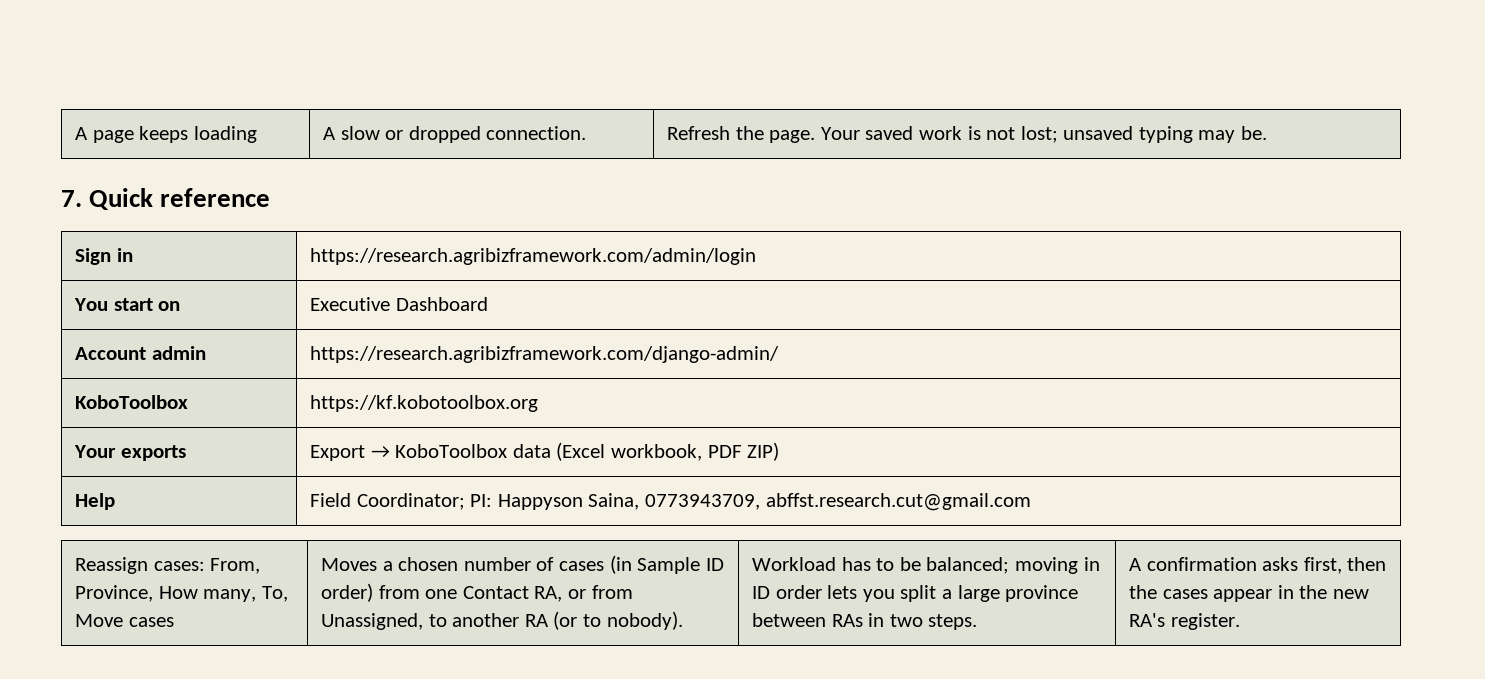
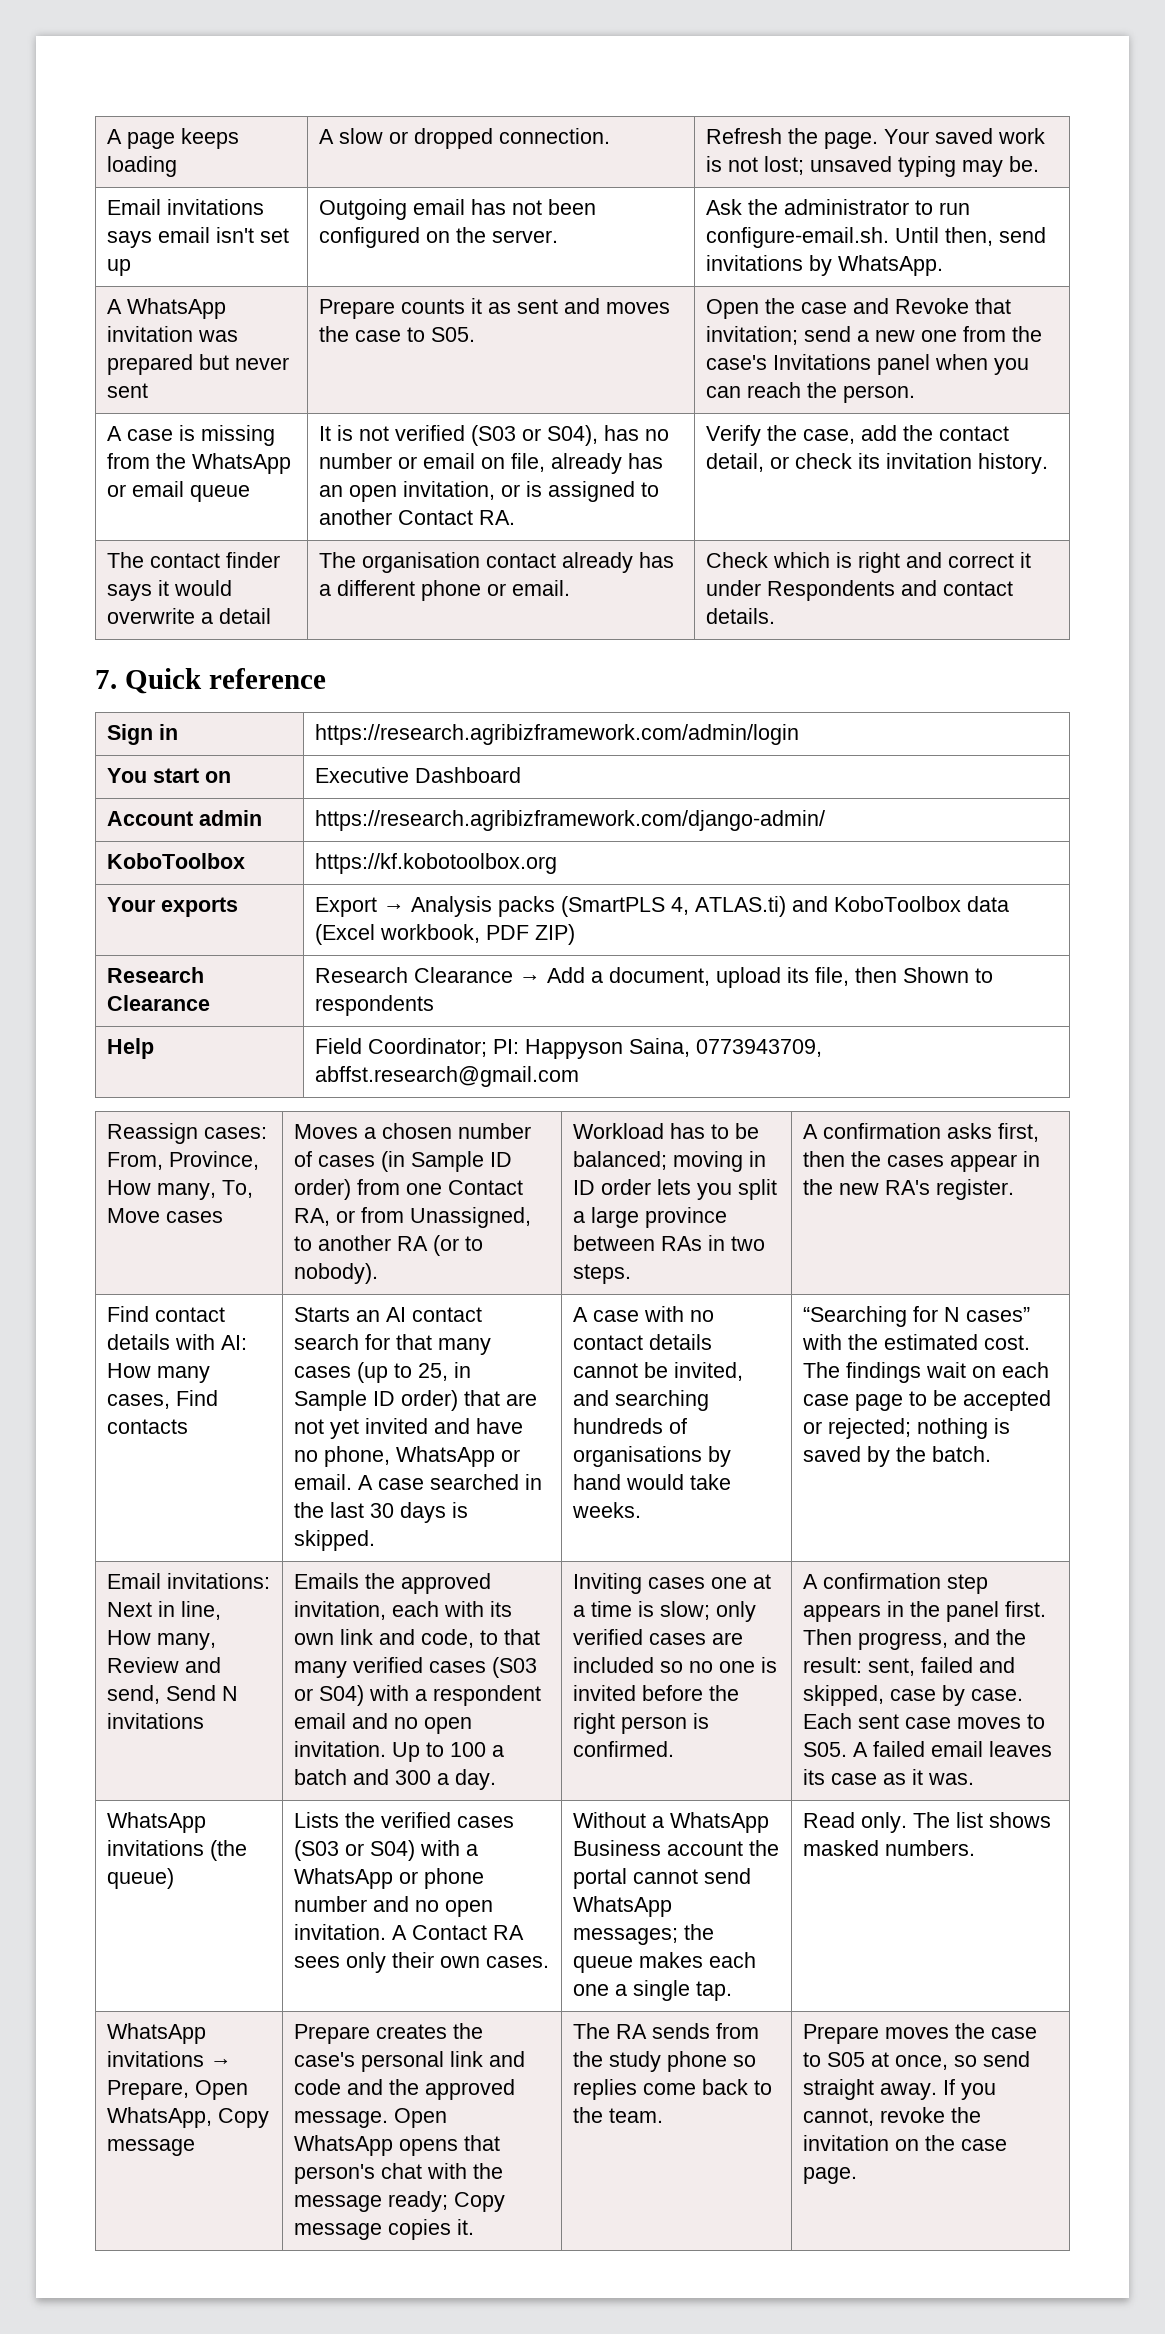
+ Email invitations says email isn't set up | Outgoing email has not been configured on the server. | Ask the administrator to run configure-email.sh. Until then, send invitations by WhatsApp.
+ A WhatsApp invitation was prepared but never sent | Prepare counts it as sent and moves the case to S05. | Open the case and Revoke that invitation; send a new one from the case's Invitations panel when you can reach the person.
+ A case is missing from the WhatsApp or email queue | It is not verified (S03 or S04), has no number or email on file, already has an open invitation, or is assigned to another Contact RA. | Verify the case, add the contact detail, or check its invitation history.
+ The contact finder says it would overwrite a detail | The organisation contact already has a different phone or email. | Check which is right and correct it under Respondents and contact details.
- Your exports | Export → KoboToolbox data (Excel workbook, PDF ZIP)
+ Your exports | Export → Analysis packs (SmartPLS 4, ATLAS.ti) and KoboToolbox data (Excel workbook, PDF ZIP)
+ Research Clearance | Research Clearance → Add a document, upload its file, then Shown to respondents
- Help | Field Coordinator; PI: Happyson Saina, 0773943709, abffst.research.cut@gmail.com
+ Help | Field Coordinator; PI: Happyson Saina, 0773943709, abffst.research@gmail.com
+ Find contact details with AI: How many cases, Find contacts | Starts an AI contact search for that many cases (up to 25, in Sample ID order) that are not yet invited and have no phone, WhatsApp or email. A case searched in the last 30 days is skipped. | A case with no contact details cannot be invited, and searching hundreds of organisations by hand would take weeks. | “Searching for N cases” with the estimated cost. The findings wait on each case page to be accepted or rejected; nothing is saved by the batch.
+ Email invitations: Next in line, How many, Review and send, Send N invitations | Emails the approved invitation, each with its own link and code, to that many verified cases (S03 or S04) with a respondent email and no open invitation. Up to 100 a batch and 300 a day. | Inviting cases one at a time is slow; only verified cases are included so no one is invited before the right person is confirmed. | A confirmation step appears in the panel first. Then progress, and the result: sent, failed and skipped, case by case. Each sent case moves to S05. A failed email leaves its case as it was.
+ WhatsApp invitations (the queue) | Lists the verified cases (S03 or S04) with a WhatsApp or phone number and no open invitation. A Contact RA sees only their own cases. | Without a WhatsApp Business account the portal cannot send WhatsApp messages; the queue makes each one a single tap. | Read only. The list shows masked numbers.
+ WhatsApp invitations → Prepare, Open WhatsApp, Copy message | Prepare creates the case's personal link and code and the approved message. Open WhatsApp opens that person's chat with the message ready; Copy message copies it. | The RA sends from the study phone so replies come back to the team. | Prepare moves the case to S05 at once, so send straight away. If you cannot, revoke the invitation on the case page.

